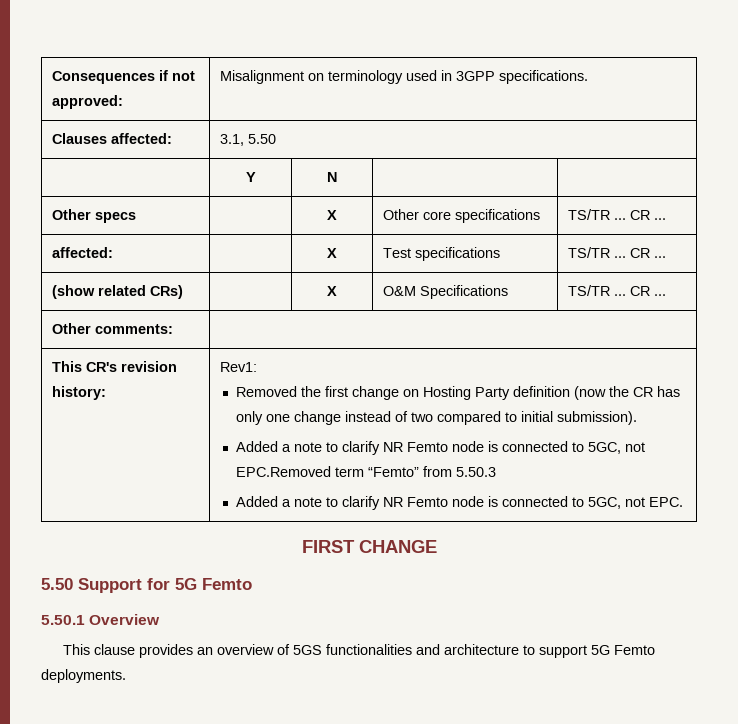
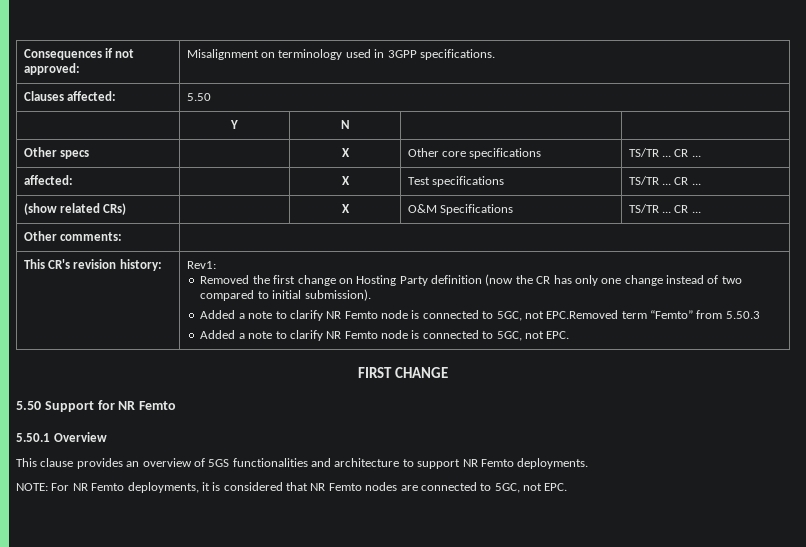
- Clauses affected: | 3.1, 5.50
+ Clauses affected: | 5.50
- 5.50 Support for 5G Femto
+ 5.50 Support for NR Femto
- This clause provides an overview of 5GS functionalities and architecture to support 5G Femto deployments.
+ This clause provides an overview of 5GS functionalities and architecture to support NR Femto deployments.
+ NOTE: For NR Femto deployments, it is considered that NR Femto nodes are connected to 5GC, not EPC.

